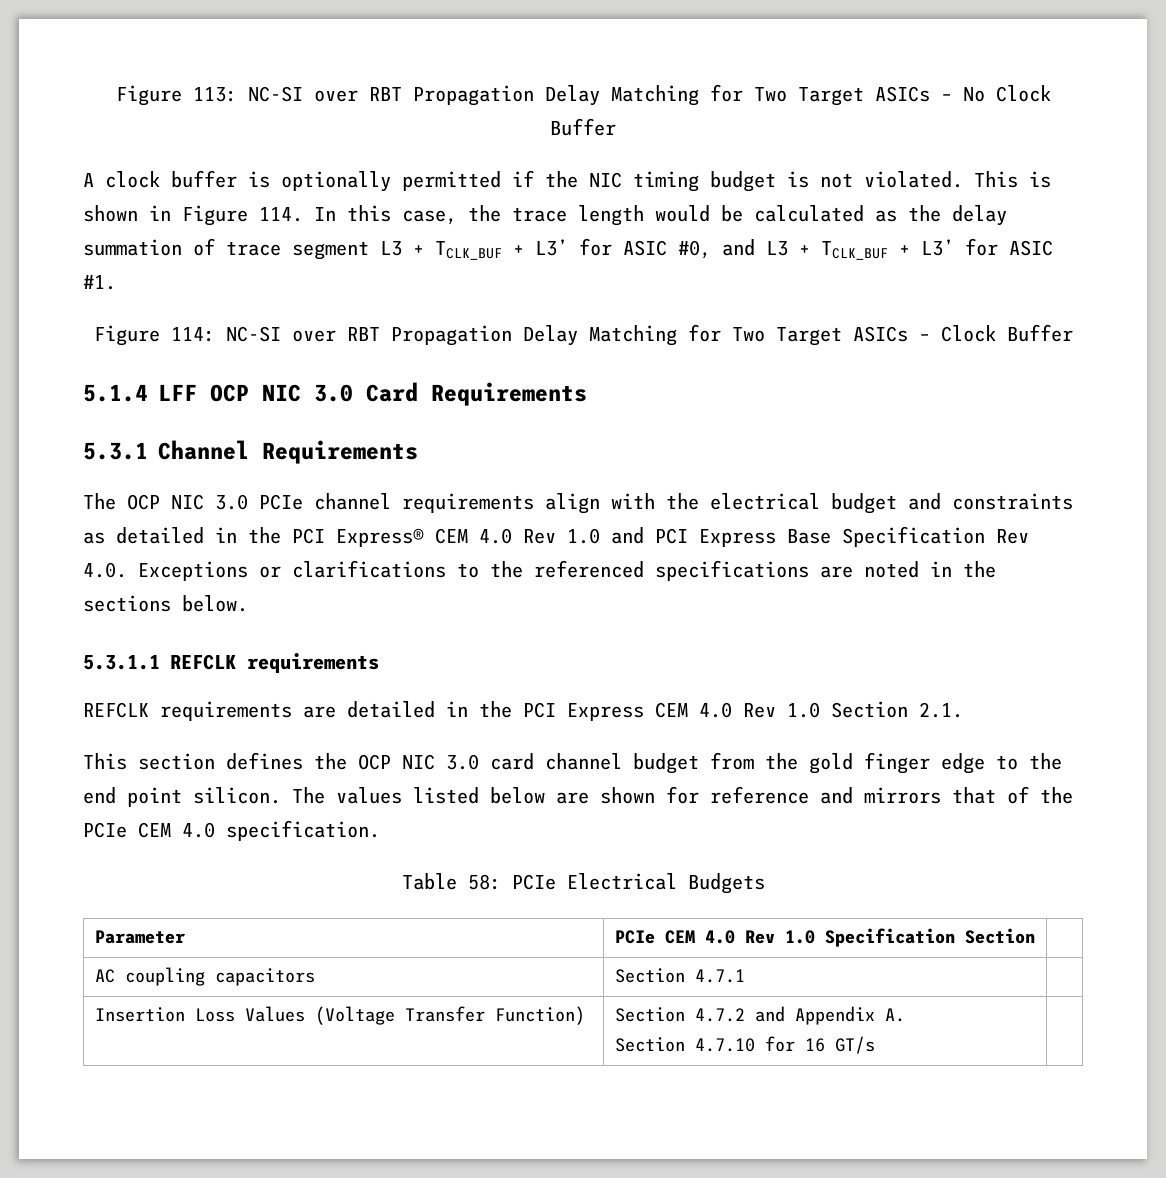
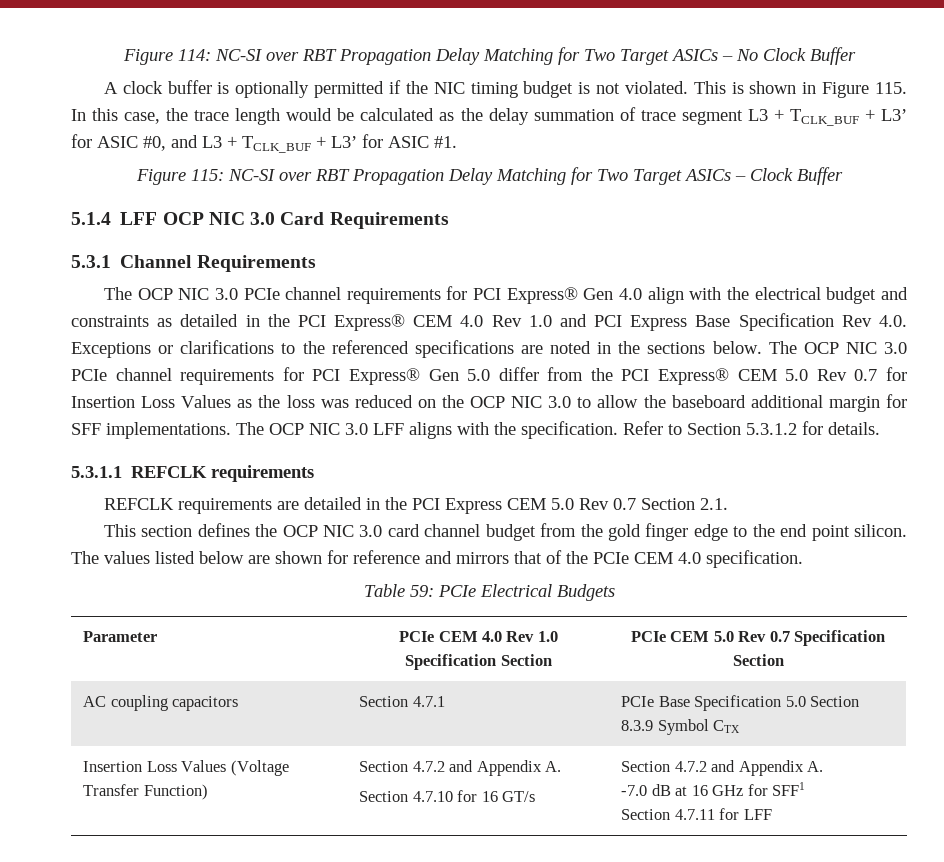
- Figure 113: NC-SI over RBT Propagation Delay Matching for Two Target ASICs – No Clock Buffer
+ Figure 114: NC-SI over RBT Propagation Delay Matching for Two Target ASICs – No Clock Buffer
- This is shown in Figure 114. In this case, the trace length would be calculated as the delay summation of trace segment L3 + TCLK_BUF + L3’ for ASIC #0, and L3 + TCLK_BUF + L3’ for ASIC #1.
+ This is shown in Figure 115. In this case, the trace length would be calculated as the delay summation of trace segment L3 + TCLK_BUF + L3’ for ASIC #0, and L3 + TCLK_BUF + L3’ for ASIC #1.
- Figure 114: NC-SI over RBT Propagation Delay Matching for Two Target ASICs – Clock Buffer
+ Figure 115: NC-SI over RBT Propagation Delay Matching for Two Target ASICs – Clock Buffer
- The OCP NIC 3.0 PCIe channel requirements align with the electrical budget and constraints as detailed in the PCI Express® CEM 4.0 Rev 1.0 and PCI Express Base Specification Rev 4.0. Exceptions or clarifications to the referenced specifications are noted in the sections below.
+ The OCP NIC 3.0 PCIe channel requirements for PCI Express® Gen 4.0 align with the electrical budget and constraints as detailed in the PCI Express® CEM 4.0 Rev 1.0 and PCI Express Base Specification Rev 4.0. Exceptions or clarifications to the referenced specifications are noted in the sections below. The OCP NIC 3.0 PCIe channel requirements for PCI Express® Gen 5.0 differ from the PCI Express® CEM 5.0 Rev 0.7 for Insertion Loss Values as the loss was reduced on the OCP NIC 3.0 to allow the baseboard additional margin for SFF implementations. The OCP NIC 3.0 LFF aligns with the specification. Refer to Section 5.3.1.2 for details.
- REFCLK requirements are detailed in the PCI Express CEM 4.0 Rev 1.0 Section 2.1.
+ REFCLK requirements are detailed in the PCI Express CEM 5.0 Rev 0.7 Section 2.1.
- Table 58: PCIe Electrical Budgets
+ Table 59: PCIe Electrical Budgets
- Parameter | PCIe CEM 4.0 Rev 1.0 Specification Section |
+ Parameter | PCIe CEM 4.0 Rev 1.0 Specification Section | PCIe CEM 5.0 Rev 0.7 Specification Section
- AC coupling capacitors | Section 4.7.1 |
+ AC coupling capacitors | Section 4.7.1 | PCIe Base Specification 5.0 Section 8.3.9 Symbol CTX
  Insertion Loss Values (Voltage Transfer Function) | Section 4.7.2 and Appendix A.
- Section 4.7.10 for 16 GT/s |
+ Section 4.7.10 for 16 GT/s | Section 4.7.2 and Appendix A.
+ -7.0 dB at 16 GHz for SFF1
+ Section 4.7.11 for LFF

